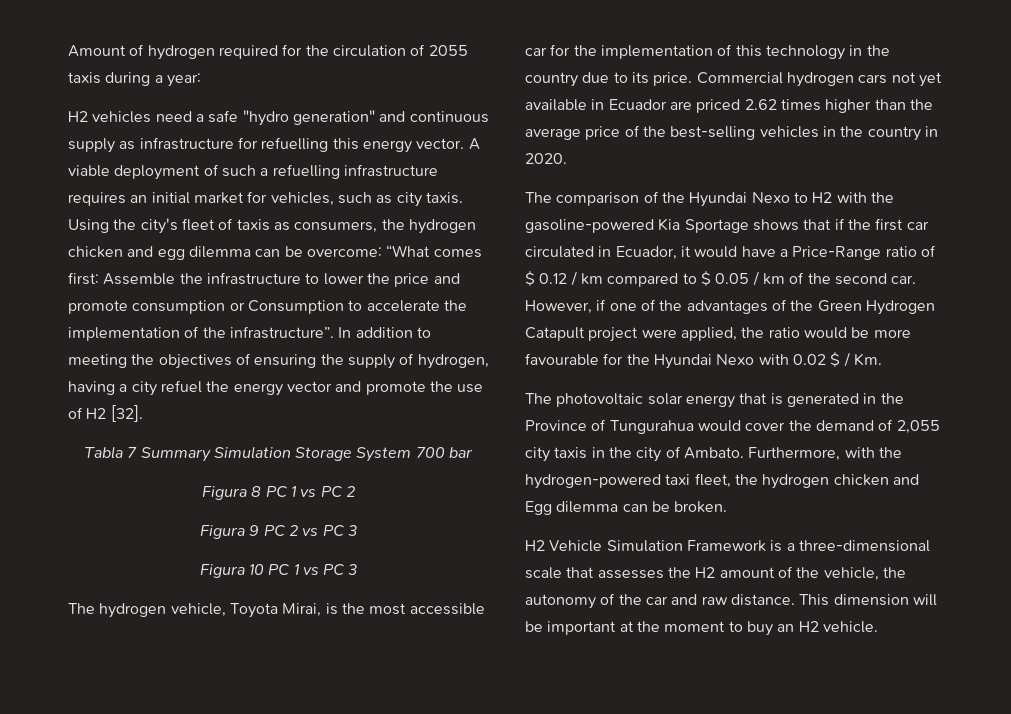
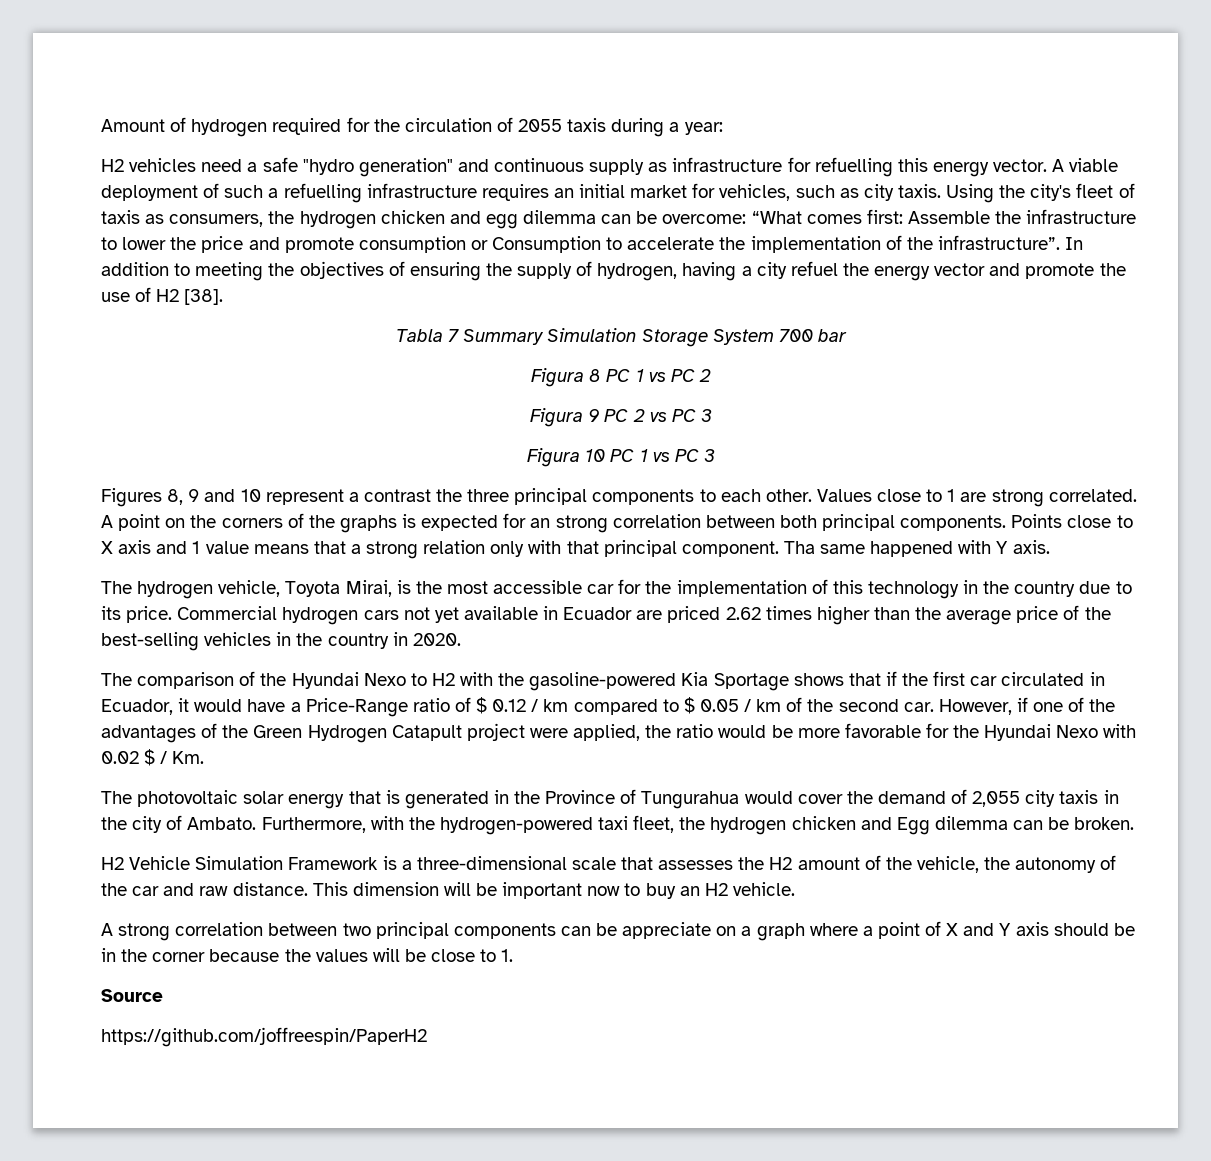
- In addition to meeting the objectives of ensuring the supply of hydrogen, having a city refuel the energy vector and promote the use of H2 [32].
+ In addition to meeting the objectives of ensuring the supply of hydrogen, having a city refuel the energy vector and promote the use of H2 [38].
+ Figures 8, 9 and 10 represent a contrast the three principal components to each other. Values close to 1 are strong correlated. A point on the corners of the graphs is expected for an strong correlation between both principal components. Points close to X axis and 1 value means that a strong relation only with that principal component. Tha same happened with Y axis.
- However, if one of the advantages of the Green Hydrogen Catapult project were applied, the ratio would be more favourable for the Hyundai Nexo with 0.02 $ / Km.
+ However, if one of the advantages of the Green Hydrogen Catapult project were applied, the ratio would be more favorable for the Hyundai Nexo with 0.02 $ / Km.
- This dimension will be important at the moment to buy an H2 vehicle.
+ This dimension will be important now to buy an H2 vehicle.
+ A strong correlation between two principal components can be appreciate on a graph where a point of X and Y axis should be in the corner because the values will be close to 1.
+ Source
+ https://github.com/joffreespin/PaperH2

